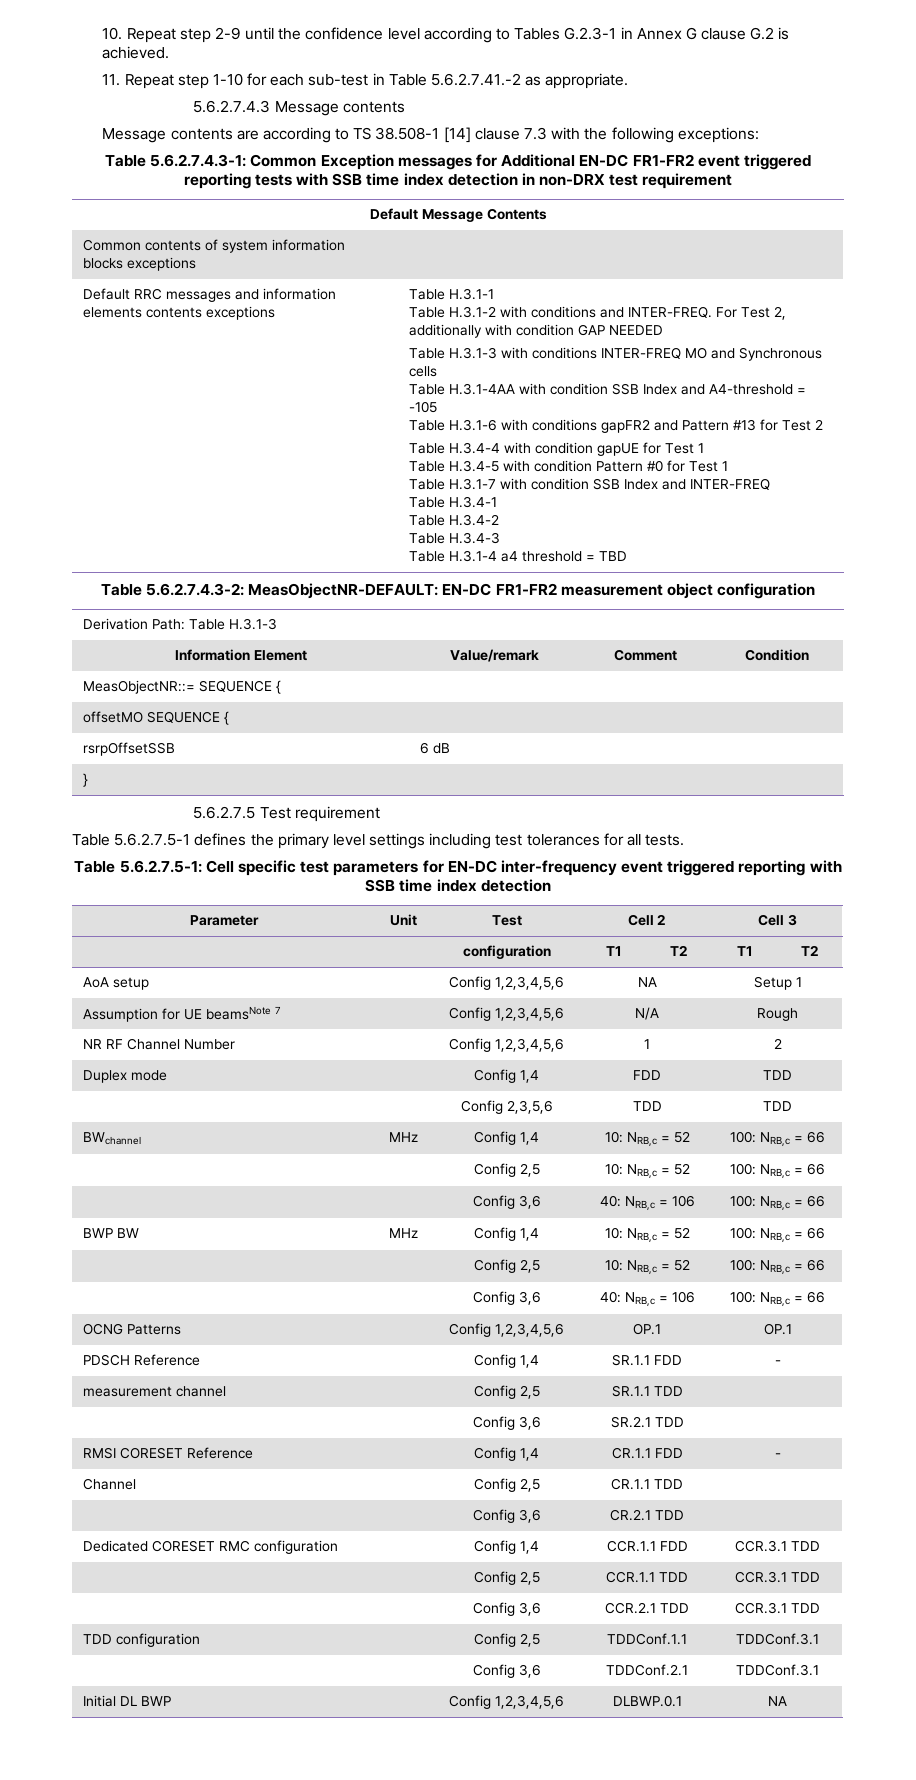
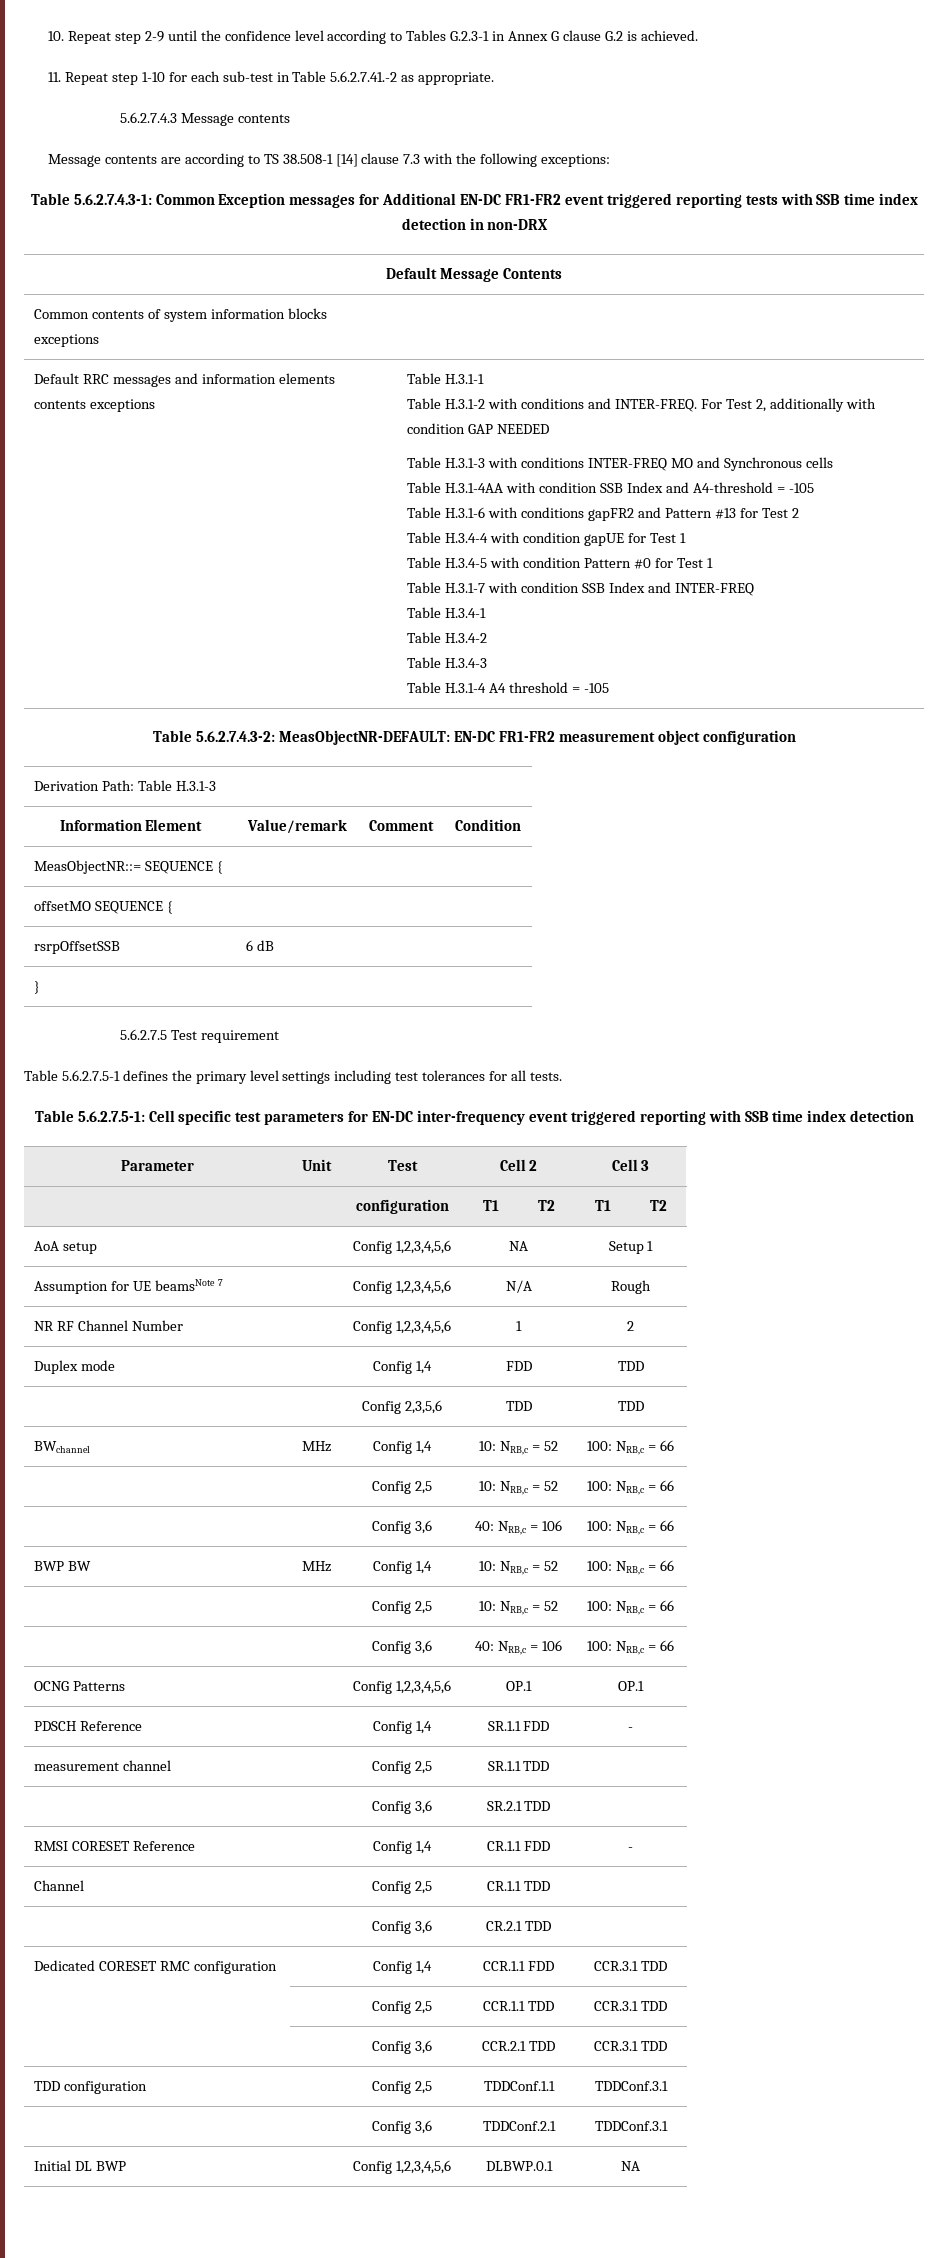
- Table 5.6.2.7.4.3-1: Common Exception messages for Additional EN-DC FR1-FR2 event triggered reporting tests with SSB time index detection in non-DRX test requirement
+ Table 5.6.2.7.4.3-1: Common Exception messages for Additional EN-DC FR1-FR2 event triggered reporting tests with SSB time index detection in non-DRX
- Table H.3.1-4 a4 threshold = TBD
+ Table H.3.1-4 A4 threshold = -105

